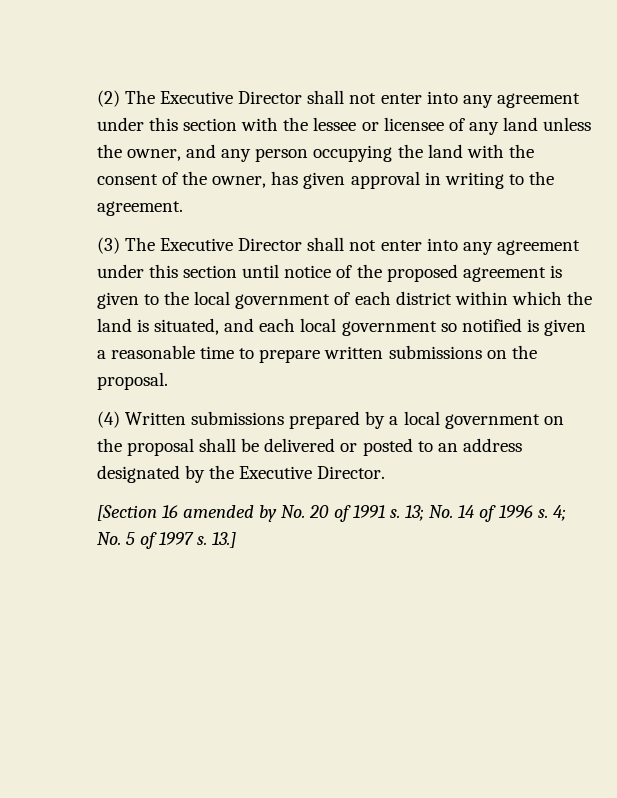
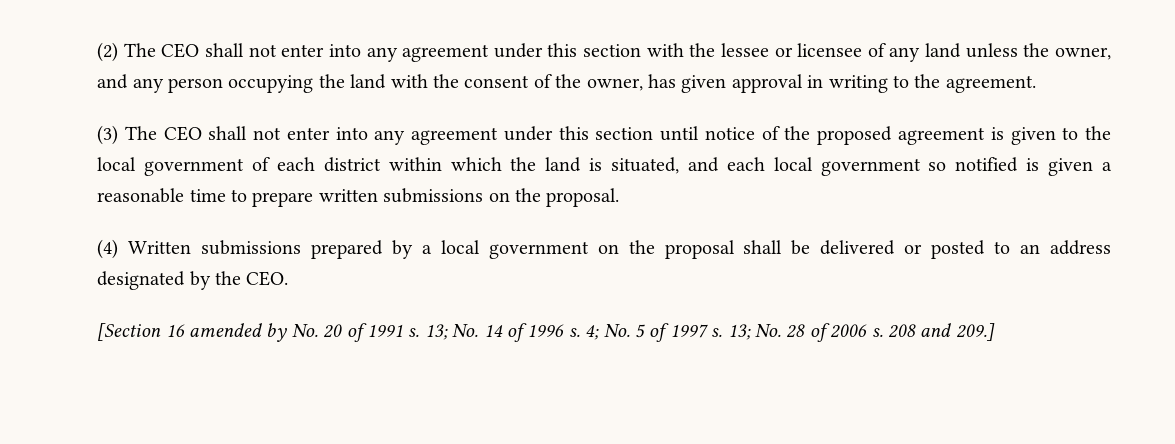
- (2) The Executive Director shall not enter into any agreement under this section with the lessee or licensee of any land unless the owner, and any person occupying the land with the consent of the owner, has given approval in writing to the agreement.
+ (2) The CEO shall not enter into any agreement under this section with the lessee or licensee of any land unless the owner, and any person occupying the land with the consent of the owner, has given approval in writing to the agreement.
- (3) The Executive Director shall not enter into any agreement under this section until notice of the proposed agreement is given to the local government of each district within which the land is situated, and each local government so notified is given a reasonable time to prepare written submissions on the proposal.
+ (3) The CEO shall not enter into any agreement under this section until notice of the proposed agreement is given to the local government of each district within which the land is situated, and each local government so notified is given a reasonable time to prepare written submissions on the proposal.
- (4) Written submissions prepared by a local government on the proposal shall be delivered or posted to an address designated by the Executive Director.
+ (4) Written submissions prepared by a local government on the proposal shall be delivered or posted to an address designated by the CEO.
- 13.]
+ 13; No. 28 of 2006 s. 208 and 209.]

